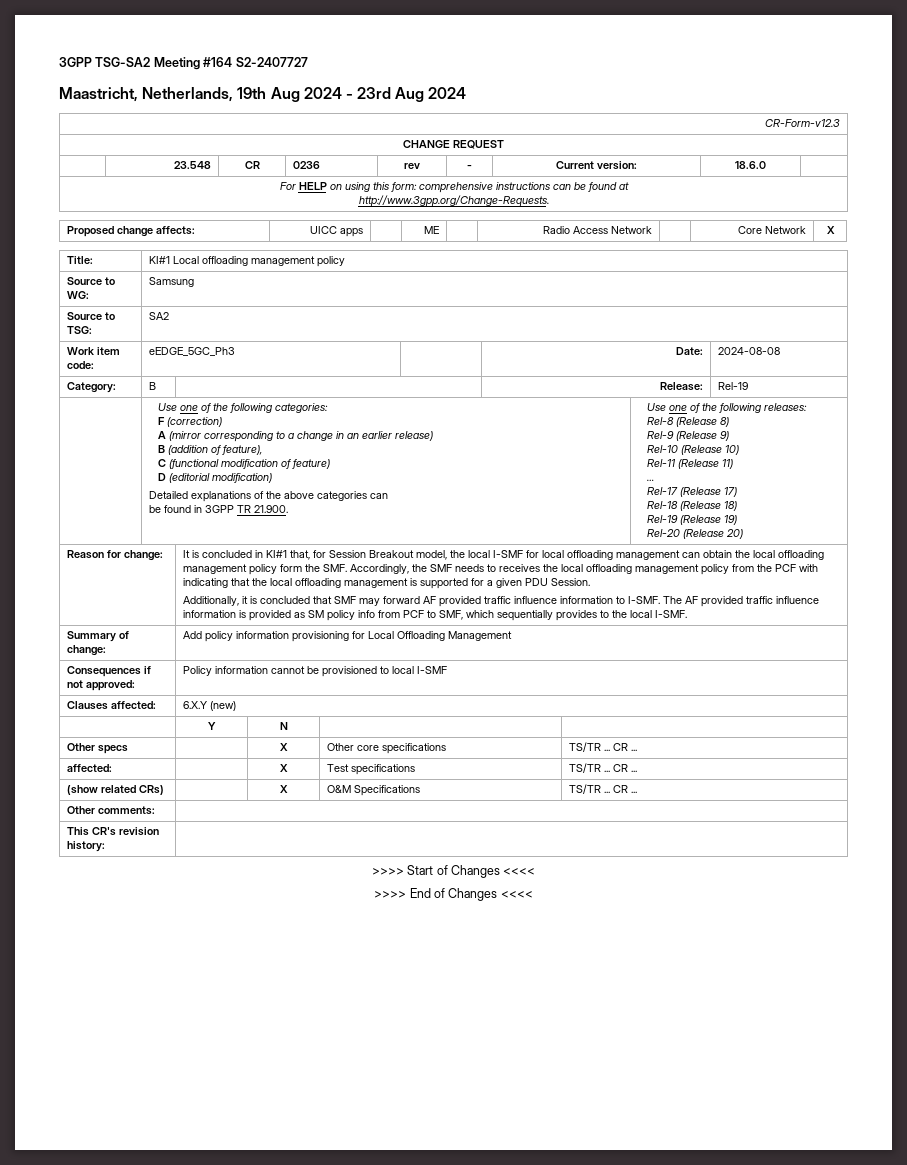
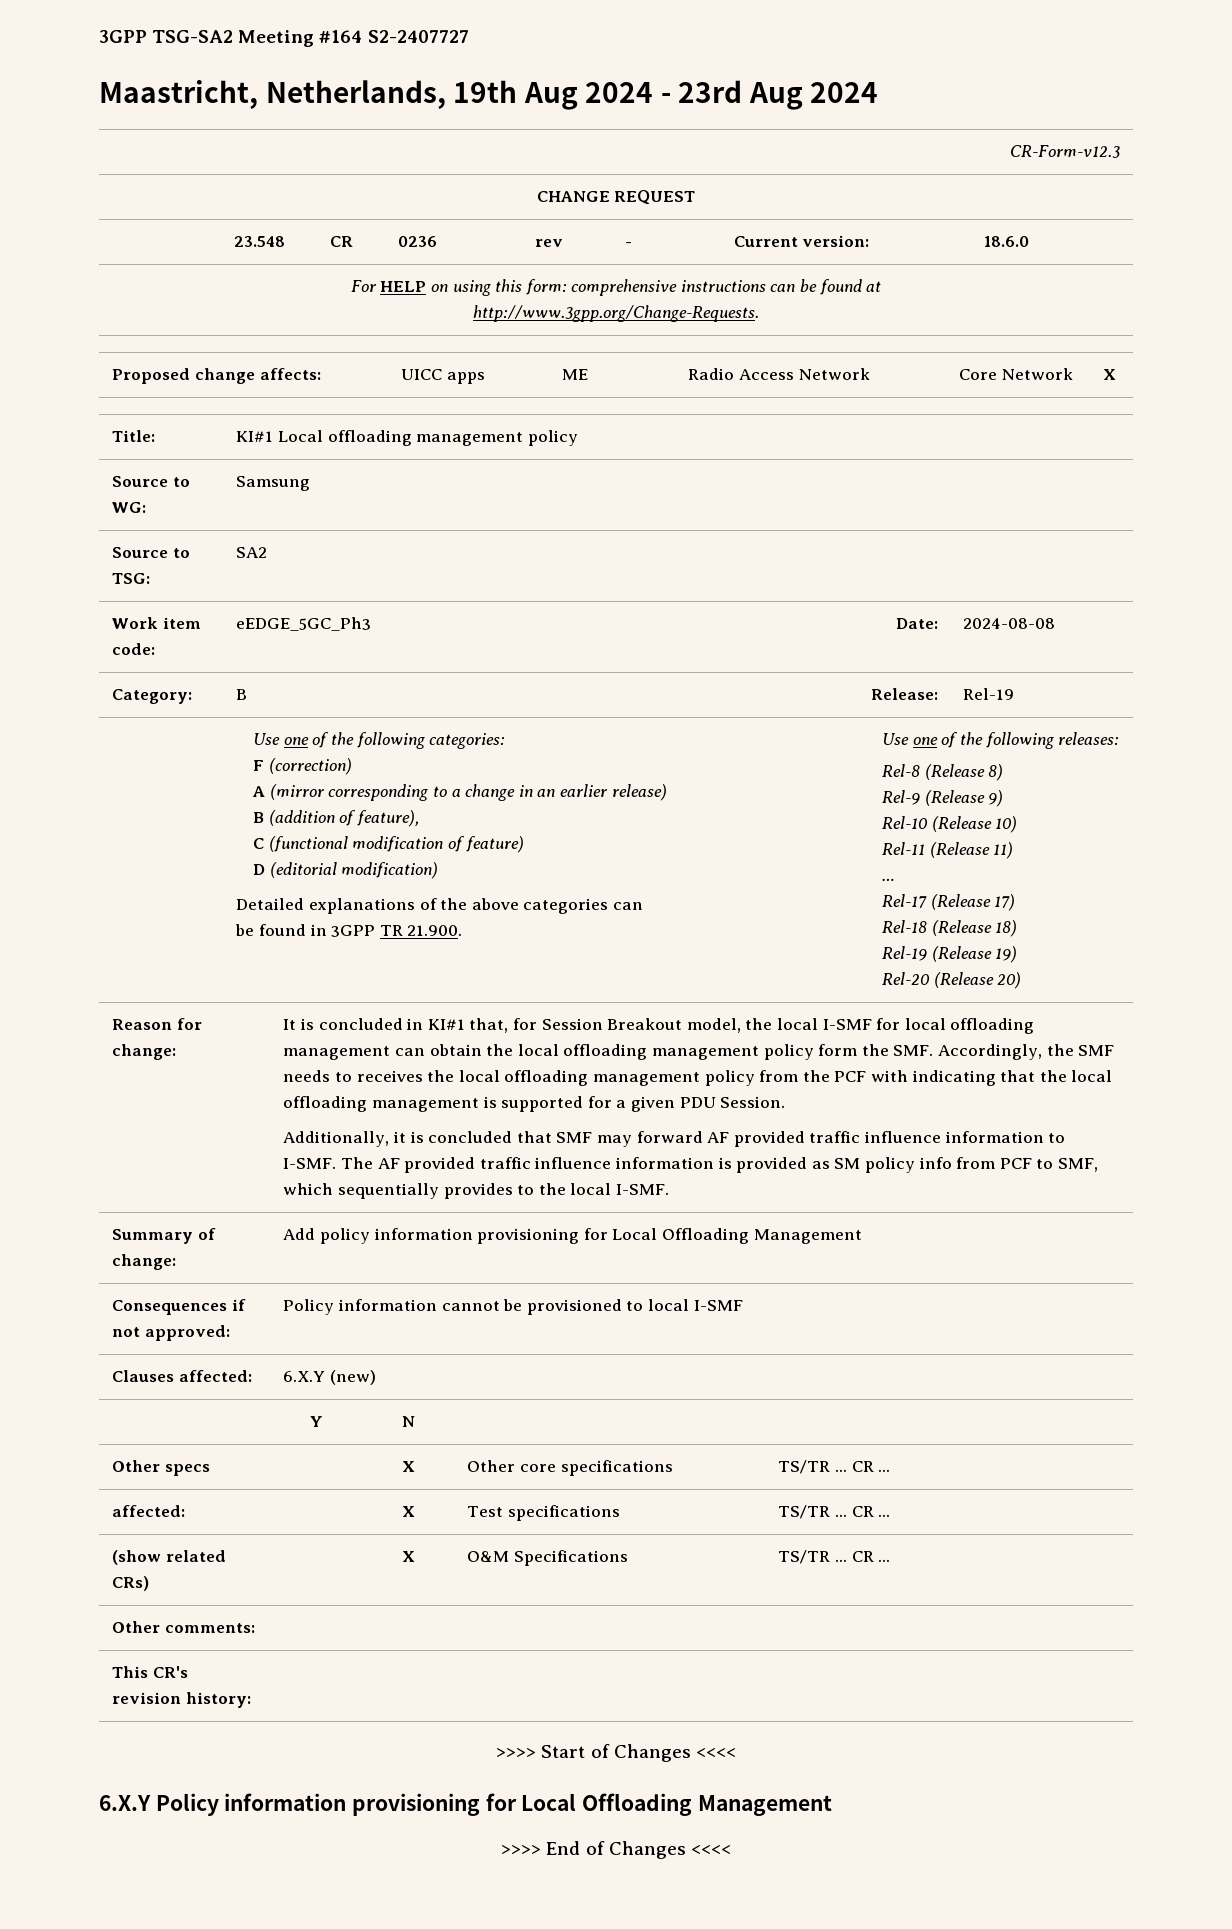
+ 6.X.Y Policy information provisioning for Local Offloading Management

